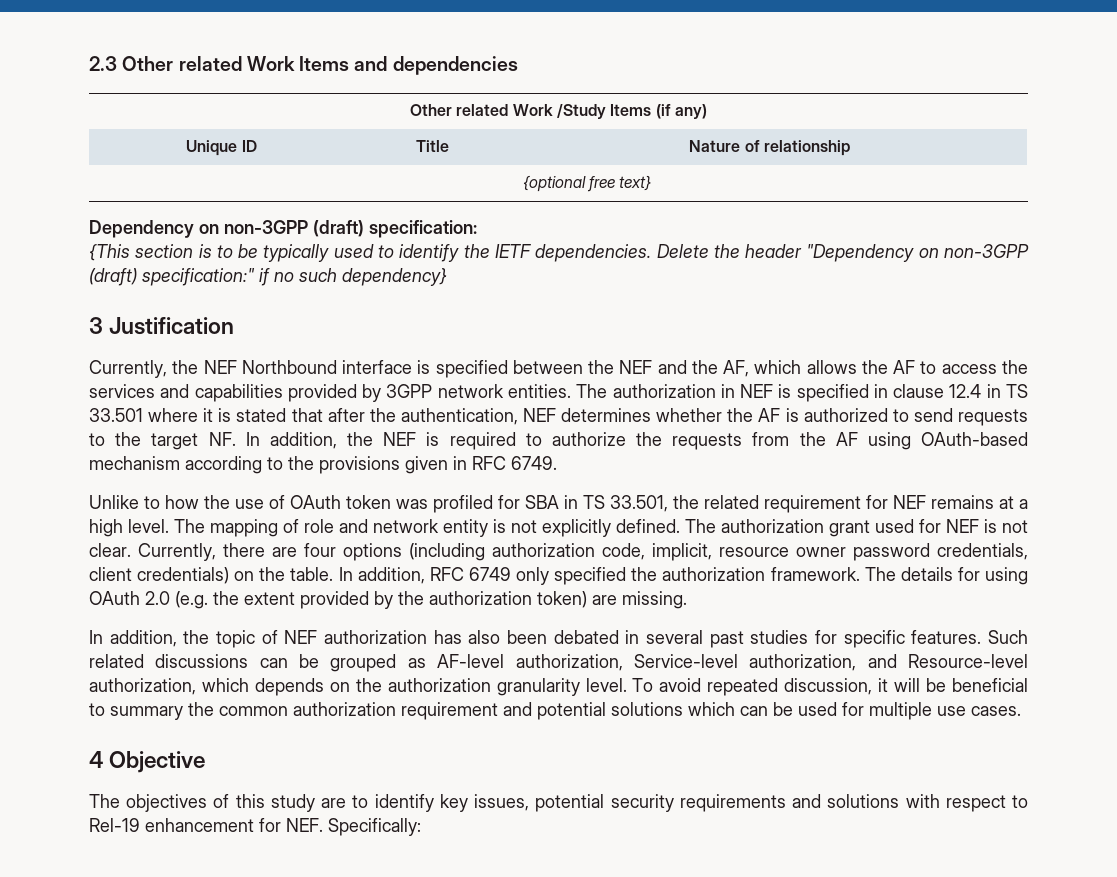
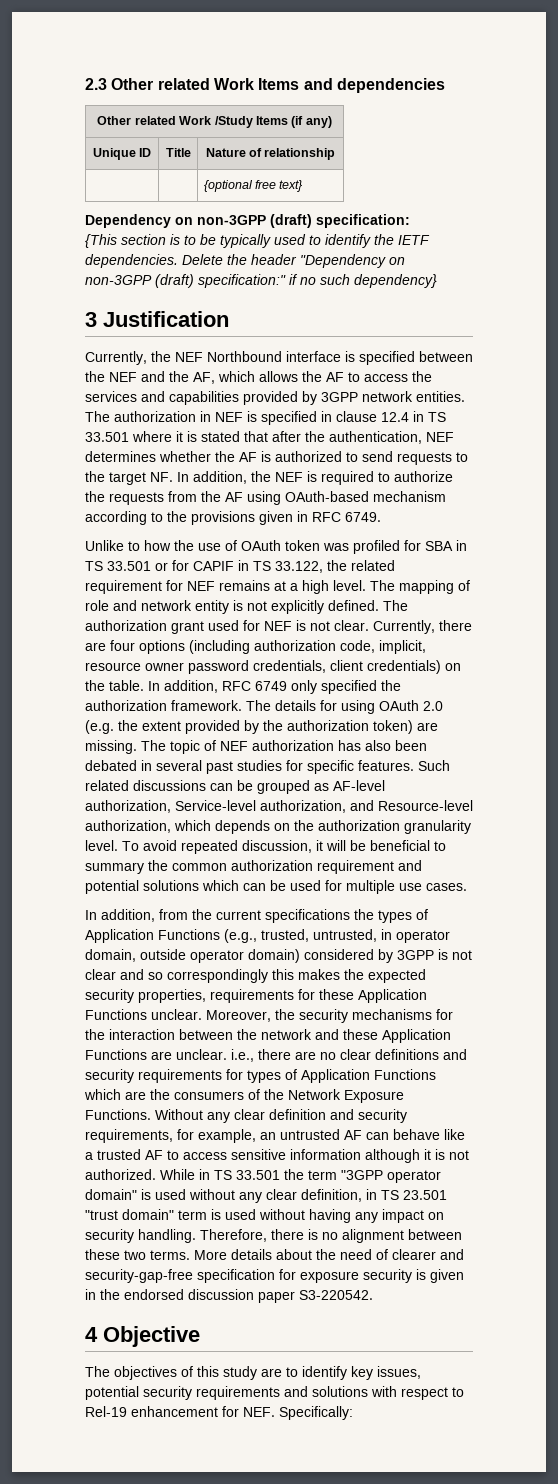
- Unlike to how the use of OAuth token was profiled for SBA in TS 33.501, the related requirement for NEF remains at a high level.
+ Unlike to how the use of OAuth token was profiled for SBA in TS 33.501 or for CAPIF in TS 33.122, the related requirement for NEF remains at a high level.
- The details for using OAuth 2.0 (e.g. the extent provided by the authorization token) are missing.
- In addition, the topic of NEF authorization has also been debated in several past studies for specific features.
+ The details for using OAuth 2.0 (e.g. the extent provided by the authorization token) are missing. The topic of NEF authorization has also been debated in several past studies for specific features.
+ In addition, from the current specifications the types of Application Functions (e.g., trusted, untrusted, in operator domain, outside operator domain) considered by 3GPP is not clear and so correspondingly this makes the expected security properties, requirements for these Application Functions unclear. Moreover, the security mechanisms for the interaction between the network and these Application Functions are unclear. i.e., there are no clear definitions and security requirements for types of Application Functions which are the consumers of the Network Exposure Functions. Without any clear definition and security requirements, for example, an untrusted AF can behave like a trusted AF to access sensitive information although it is not authorized. While in TS 33.501 the term "3GPP operator domain" is used without any clear definition, in TS 23.501 "trust domain" term is used without having any impact on security handling. Therefore, there is no alignment between these two terms. More details about the need of clearer and security-gap-free specification for exposure security is given in the endorsed discussion paper S3-220542.

